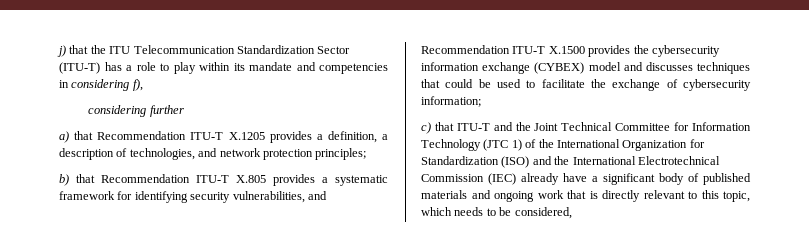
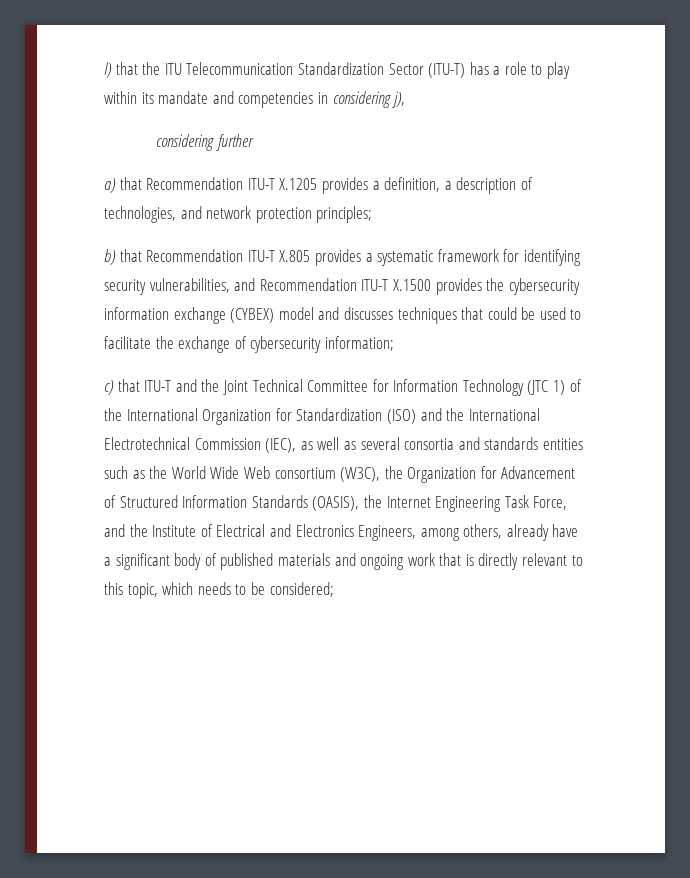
- j) that the ITU Telecommunication Standardization Sector (ITU-T) has a role to play within its mandate and competencies in considering f),
+ l) that the ITU Telecommunication Standardization Sector (ITU-T) has a role to play within its mandate and competencies in considering j),
- c) that ITU-T and the Joint Technical Committee for Information Technology (JTC 1) of the International Organization for Standardization (ISO) and the International Electrotechnical Commission (IEC) already have a significant body of published materials and ongoing work that is directly relevant to this topic, which needs to be considered,
+ c) that ITU-T and the Joint Technical Committee for Information Technology (JTC 1) of the International Organization for Standardization (ISO) and the International Electrotechnical Commission (IEC), as well as several consortia and standards entities such as the World Wide Web consortium (W3C), the Organization for Advancement of Structured Information Standards (OASIS), the Internet Engineering Task Force, and the Institute of Electrical and Electronics Engineers, among others, already have a significant body of published materials and ongoing work that is directly relevant to this topic, which needs to be considered;

